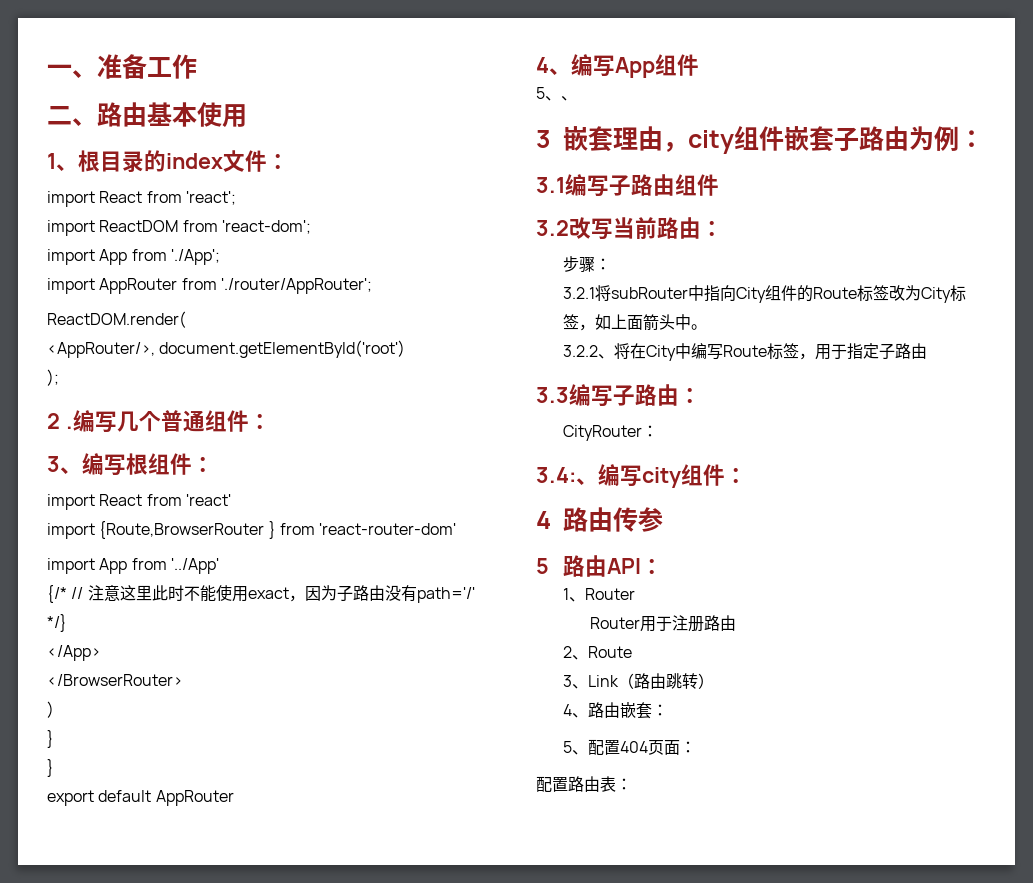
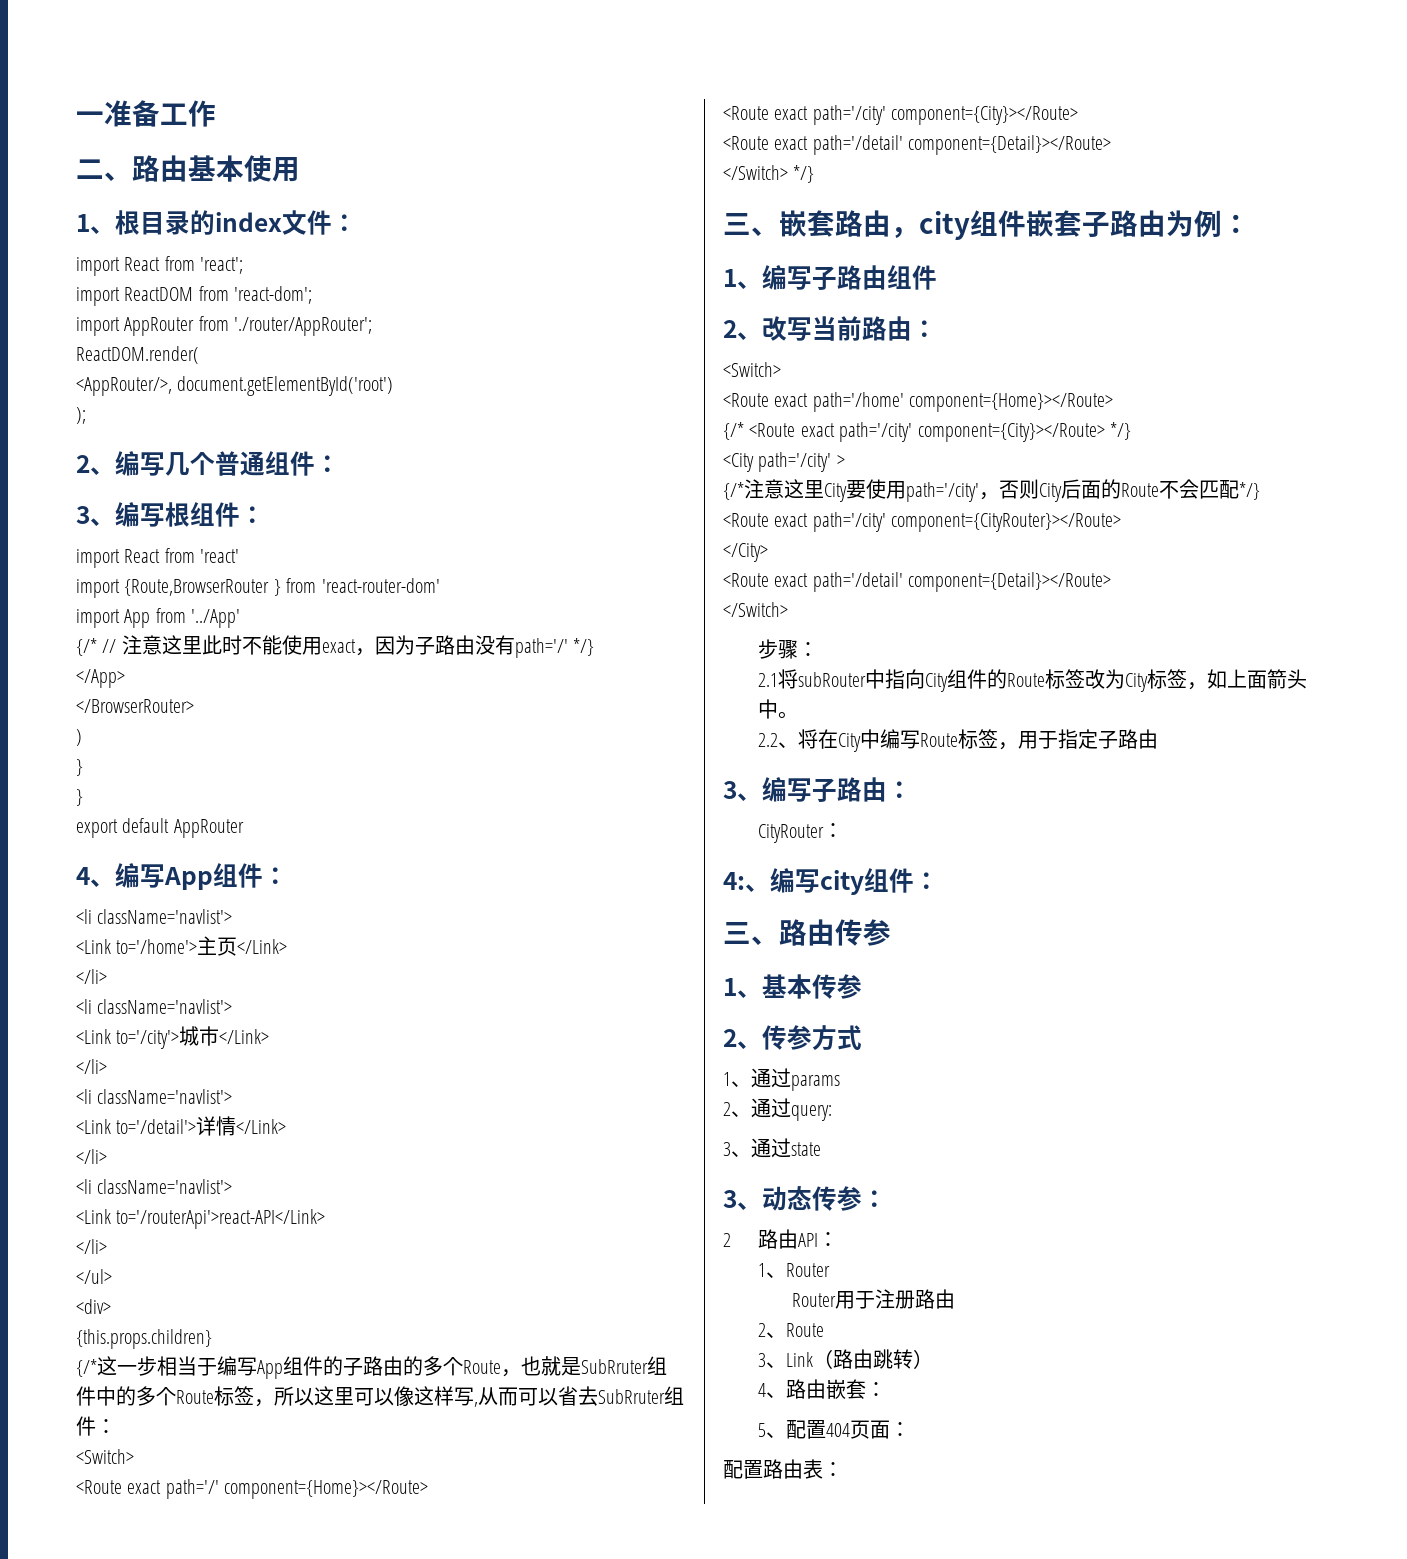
- 一、准备工作
+ 一准备工作
- import App from './App';
- 2 .编写几个普通组件：
+ 2、编写几个普通组件：
- 4、编写App组件
- 5、、
- 3嵌套理由，city组件嵌套子路由为例：
+ 4、编写App组件：
+ <li className='navlist'>
+ <Link to='/home'>主页</Link>
+ </li>
+ <li className='navlist'>
+ <Link to='/city'>城市</Link>
+ </li>
+ <li className='navlist'>
+ <Link to='/detail'>详情</Link>
+ </li>
+ <li className='navlist'>
+ <Link to='/routerApi'>react-API</Link>
+ </li>
+ </ul>
+ <div>
+ {this.props.children}
+ {/*这一步相当于编写App组件的子路由的多个Route，也就是SubRruter组件中的多个Route标签，所以这里可以像这样写,从而可以省去SubRruter组件：
+ <Switch>
+ <Route exact path='/' component={Home}></Route>
+ <Route exact path='/city' component={City}></Route>
+ <Route exact path='/detail' component={Detail}></Route>
+ </Switch> */}
+ 三、嵌套路由，city组件嵌套子路由为例：
- 3.1编写子路由组件
+ 1、编写子路由组件
- 3.2改写当前路由：
+ 2、改写当前路由：
+ <Switch>
+ <Route exact path='/home' component={Home}></Route>
+ {/* <Route exact path='/city' component={City}></Route> */}
+ <City path='/city' >
+ {/*注意这里City要使用path='/city'，否则City后面的Route不会匹配*/}
+ <Route exact path='/city' component={CityRouter}></Route>
+ </City>
+ <Route exact path='/detail' component={Detail}></Route>
+ </Switch>
- 3.2.1将subRouter中指向City组件的Route标签改为City标签，如上面箭头中。
+ 2.1将subRouter中指向City组件的Route标签改为City标签，如上面箭头中。
- 3.2.2、将在City中编写Route标签，用于指定子路由
+ 2.2、将在City中编写Route标签，用于指定子路由
- 3.3编写子路由：
+ 3、编写子路由：
- 3.4:、编写city组件：
+ 4:、编写city组件：
- 4路由传参
+ 三、路由传参
- 5路由API：
+ 1、基本传参
+ 2、传参方式
+ 1、通过params
+ 2、通过query:
+ 3、通过state
+ 3、动态传参：
+ 2路由API：

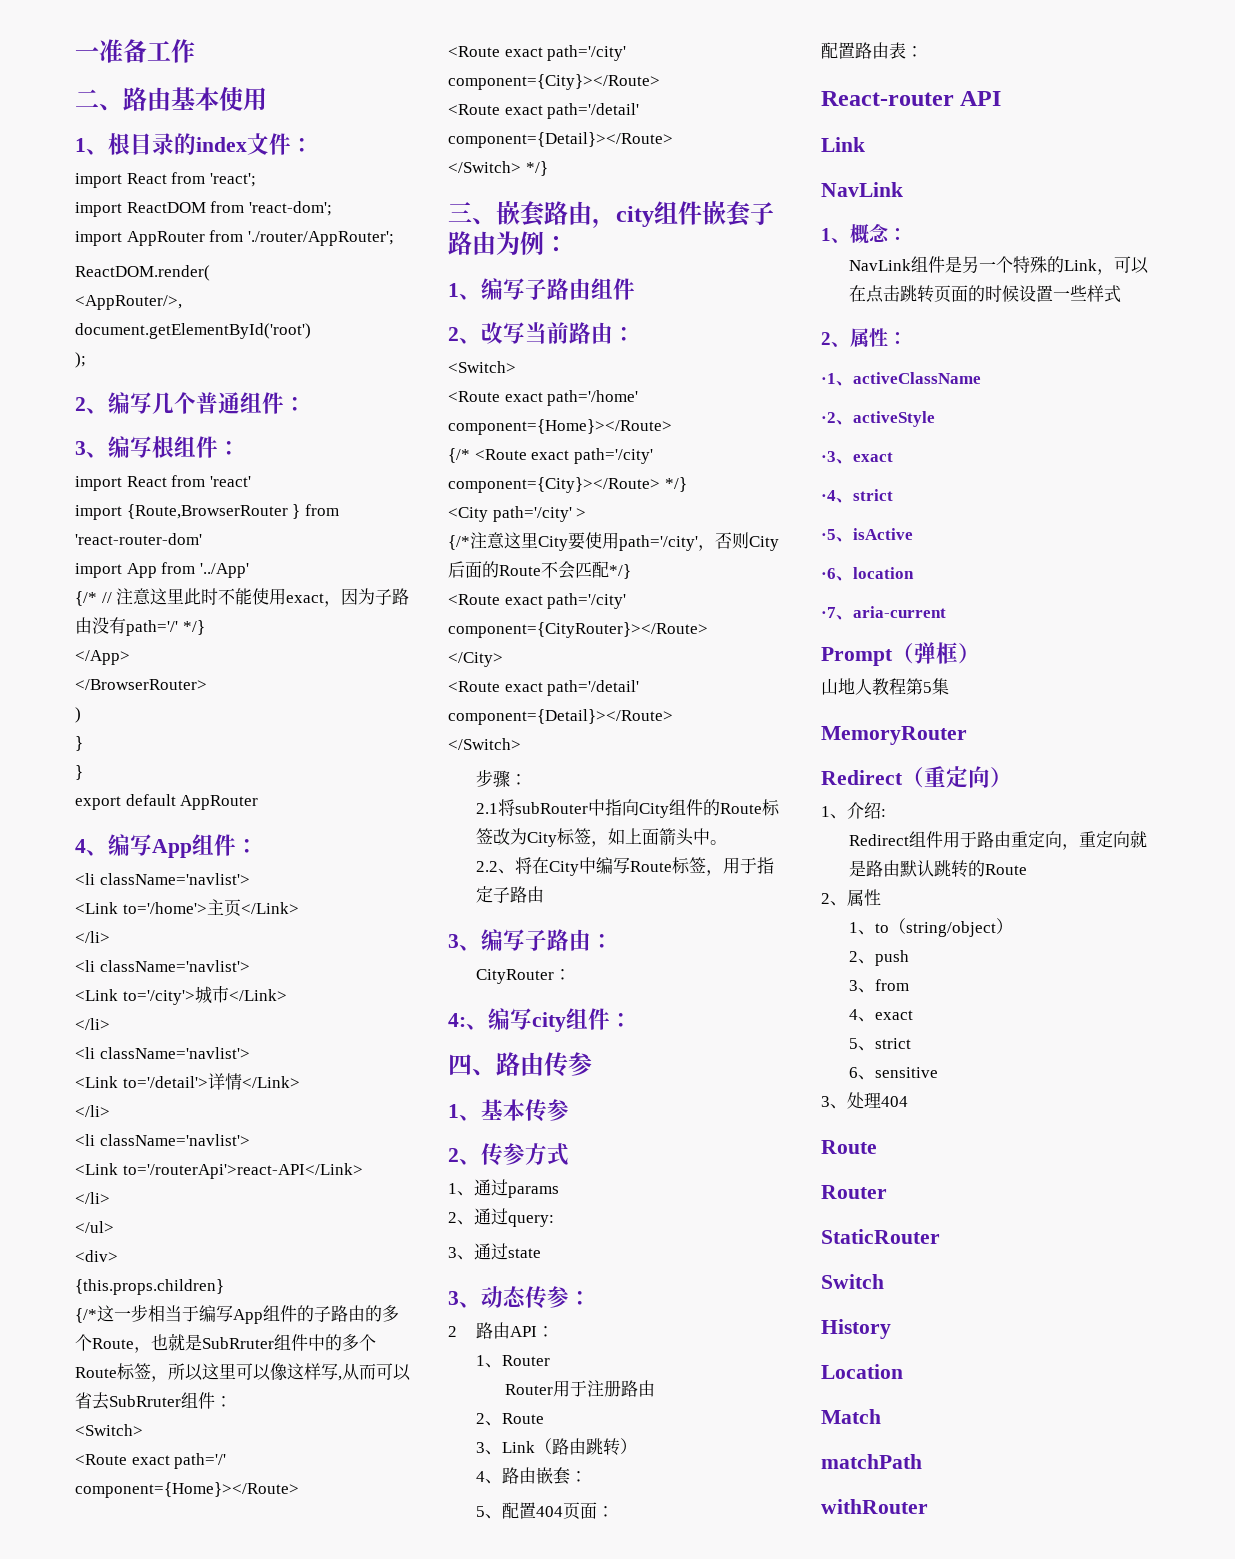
- 三、路由传参
+ 四、路由传参
+ React-router API
+ Link
+ NavLink
+ 1、概念：
+ NavLink组件是另一个特殊的Link，可以在点击跳转页面的时候设置一些样式
+ 2、属性：
+ ·1、activeClassName
+ ·2、activeStyle
+ ·3、exact
+ ·4、strict
+ ·5、isActive
+ ·6、location
+ ·7、aria-current
+ Prompt（弹框）
+ 山地人教程第5集
+ MemoryRouter
+ Redirect（重定向）
+ 1、介绍:
+ Redirect组件用于路由重定向，重定向就是路由默认跳转的Route
+ 2、属性
+ 1、to（string/object）
+ 2、push
+ 3、from
+ 4、exact
+ 5、strict
+ 6、sensitive
+ 3、处理404
+ Route
+ Router
+ StaticRouter
+ Switch
+ History
+ Location
+ Match
+ matchPath
+ withRouter

